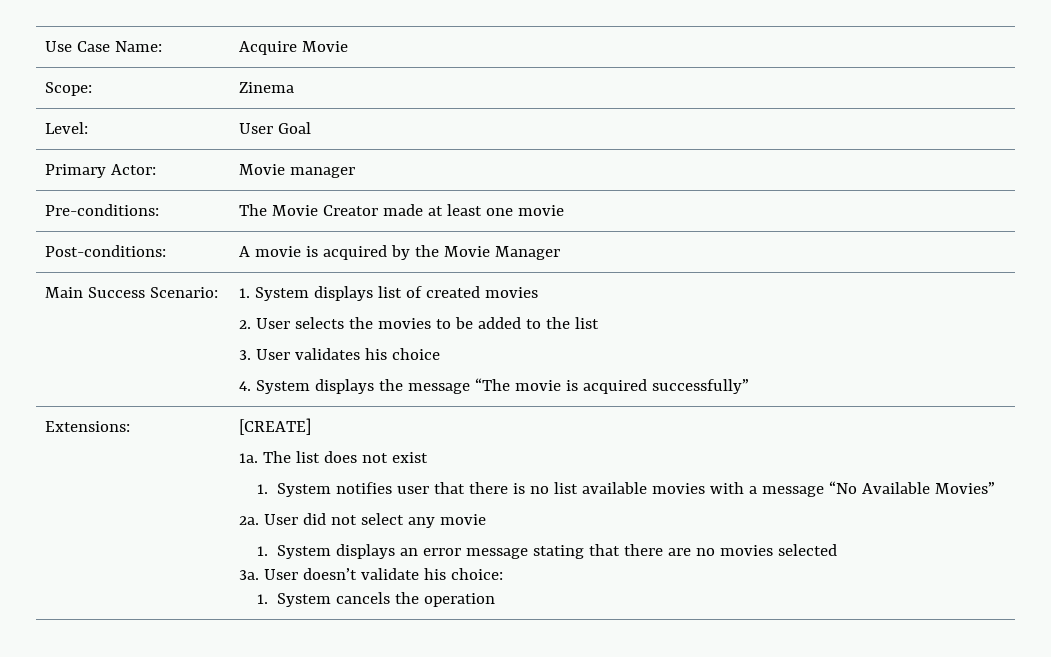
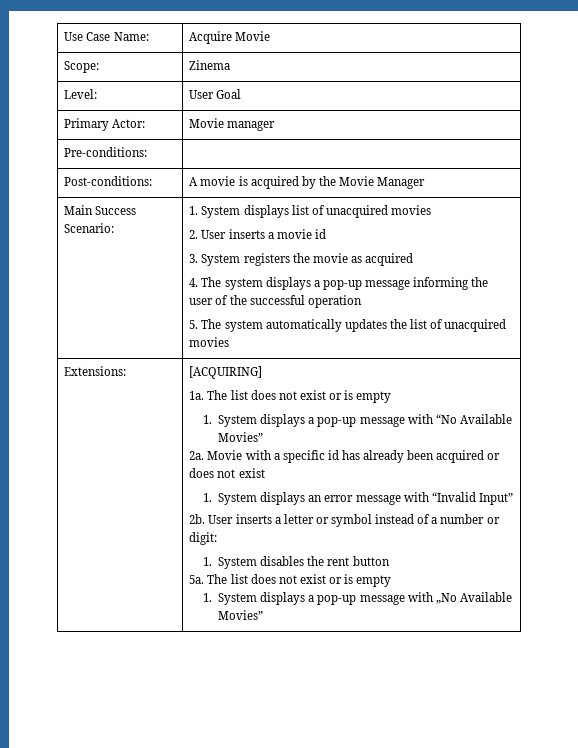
- Pre-conditions: | The Movie Creator made at least one movie
+ Pre-conditions: |
- 1. System displays list of created movies
+ 1. System displays list of unacquired movies
- 2. User selects the movies to be added to the list
- 3. User validates his choice
- 4. System displays the message “The movie is acquired successfully”
+ 2. User inserts a movie id
+ 3. System registers the movie as acquired
+ 4. The system displays a pop-up message informing the user of the successful operation
+ 5. The system automatically updates the list of unacquired movies
- [CREATE]
+ [ACQUIRING]
- 1a. The list does not exist
- 1. System notifies user that there is no list available movies with a message “No Available Movies”
- 2a. User did not select any movie
+ 1a. The list does not exist or is empty
+ 1. System displays a pop-up message with “No Available Movies”
+ 2a. Movie with a specific id has already been acquired or does not exist
- 1. System displays an error message stating that there are no movies selected
- 3a. User doesn’t validate his choice:
- 1. System cancels the operation
+ 1. System displays an error message with “Invalid Input”
+ 2b. User inserts a letter or symbol instead of a number or digit:
+ 1. System disables the rent button
+ 5a. The list does not exist or is empty
+ 1. System displays a pop-up message with „No Available Movies”

